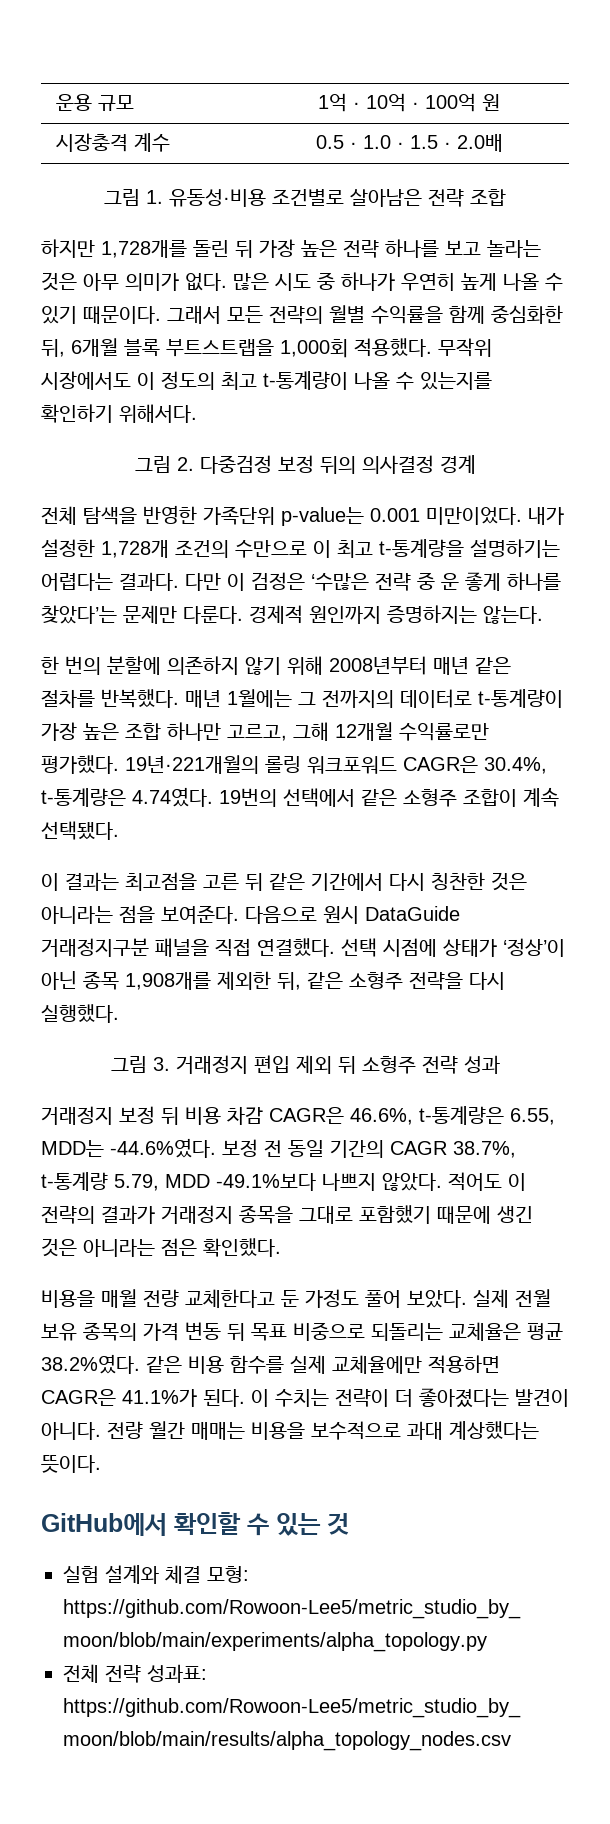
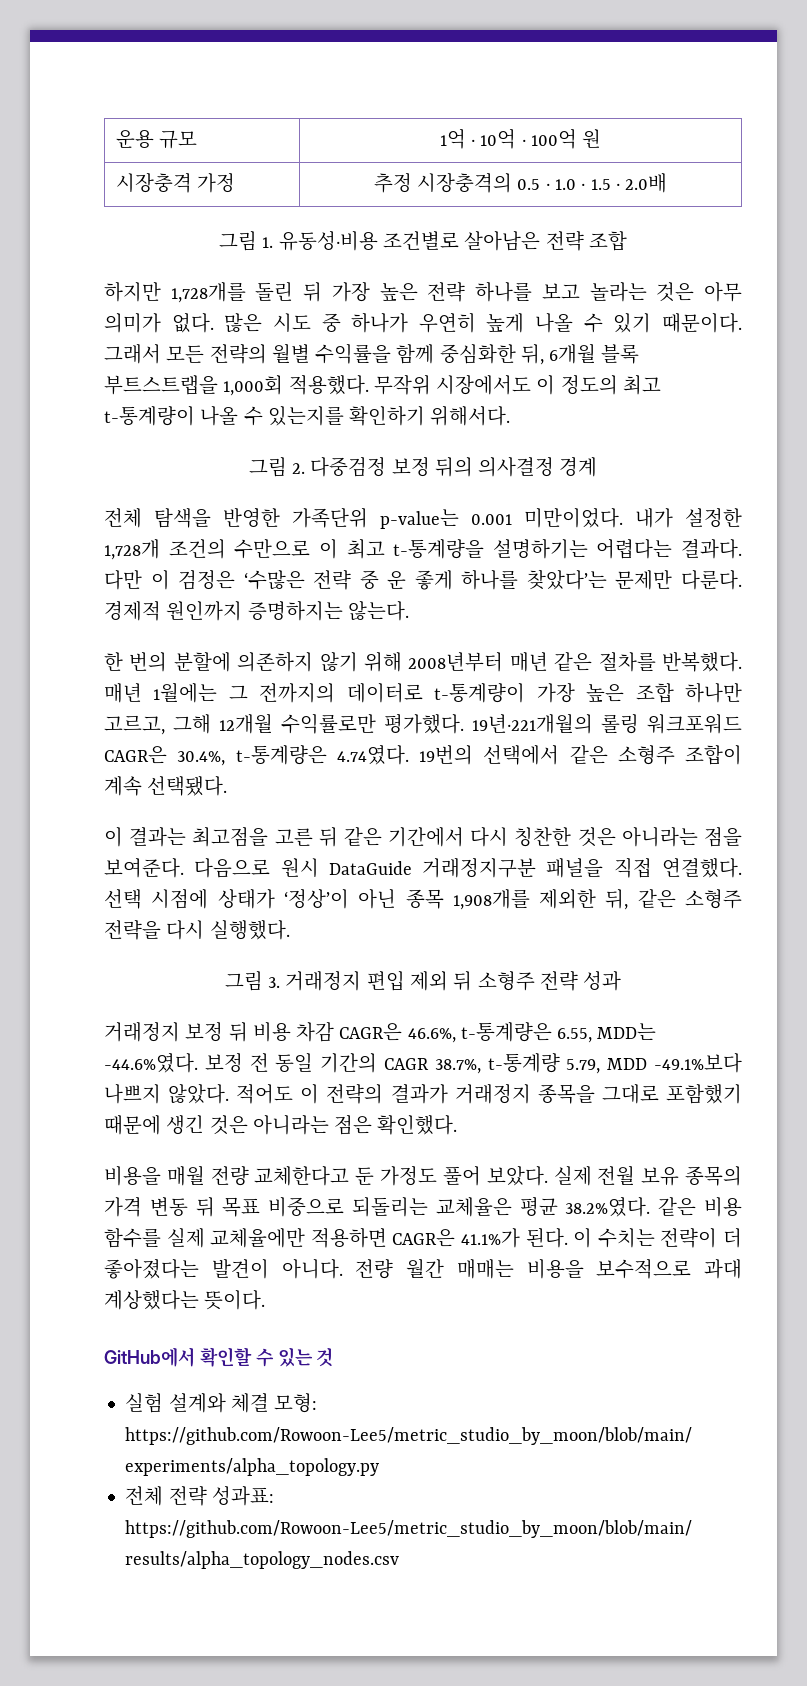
- 시장충격 계수 | 0.5 · 1.0 · 1.5 · 2.0배
+ 시장충격 가정 | 추정 시장충격의 0.5 · 1.0 · 1.5 · 2.0배

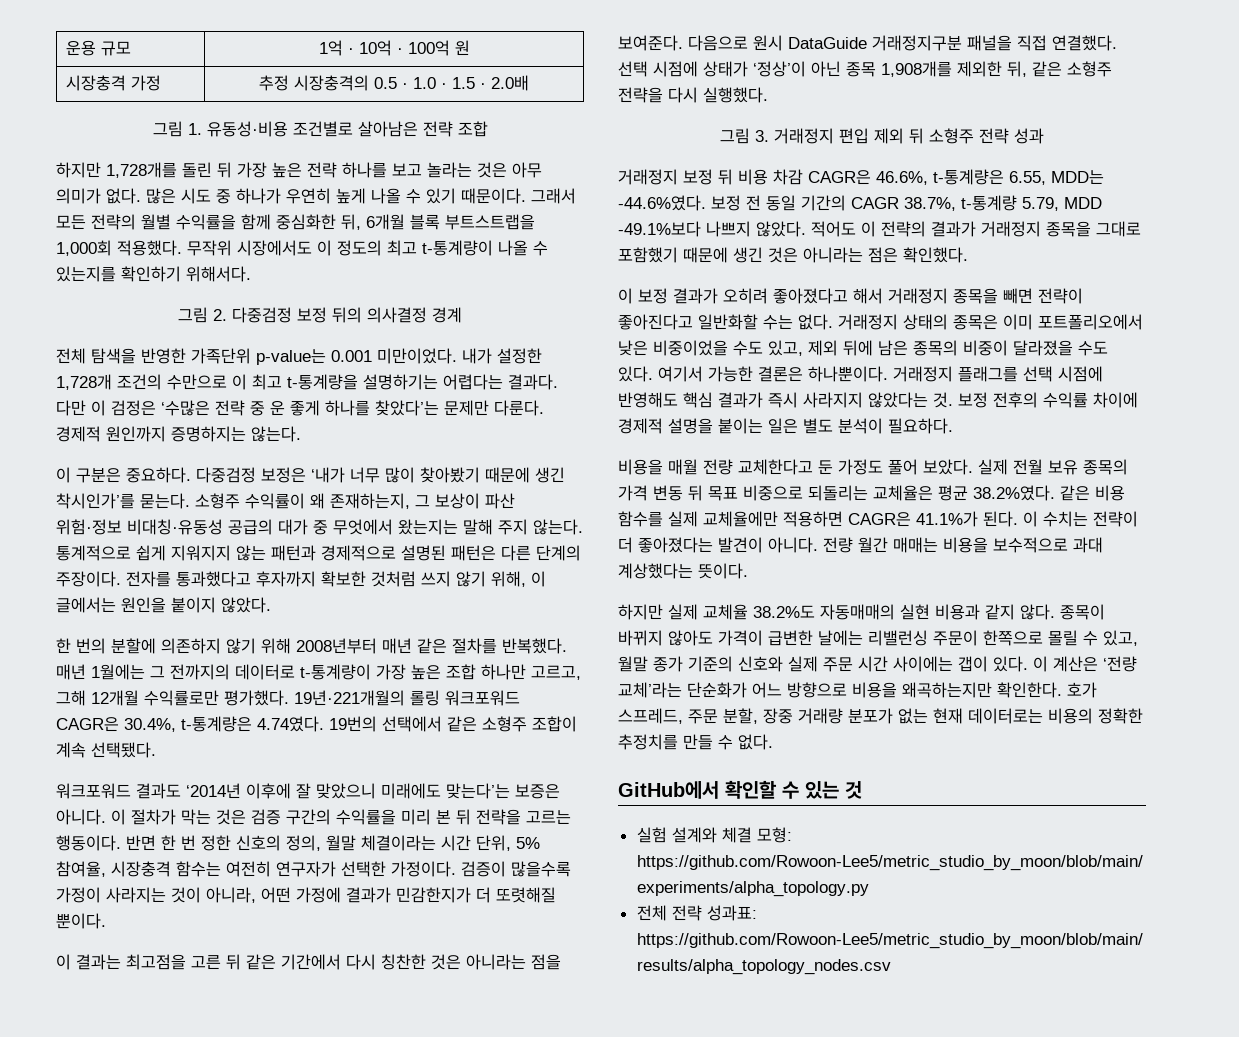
+ 이 구분은 중요하다. 다중검정 보정은 ‘내가 너무 많이 찾아봤기 때문에 생긴 착시인가’를 묻는다. 소형주 수익률이 왜 존재하는지, 그 보상이 파산 위험·정보 비대칭·유동성 공급의 대가 중 무엇에서 왔는지는 말해 주지 않는다. 통계적으로 쉽게 지워지지 않는 패턴과 경제적으로 설명된 패턴은 다른 단계의 주장이다. 전자를 통과했다고 후자까지 확보한 것처럼 쓰지 않기 위해, 이 글에서는 원인을 붙이지 않았다.
+ 워크포워드 결과도 ‘2014년 이후에 잘 맞았으니 미래에도 맞는다’는 보증은 아니다. 이 절차가 막는 것은 검증 구간의 수익률을 미리 본 뒤 전략을 고르는 행동이다. 반면 한 번 정한 신호의 정의, 월말 체결이라는 시간 단위, 5% 참여율, 시장충격 함수는 여전히 연구자가 선택한 가정이다. 검증이 많을수록 가정이 사라지는 것이 아니라, 어떤 가정에 결과가 민감한지가 더 또렷해질 뿐이다.
+ 이 보정 결과가 오히려 좋아졌다고 해서 거래정지 종목을 빼면 전략이 좋아진다고 일반화할 수는 없다. 거래정지 상태의 종목은 이미 포트폴리오에서 낮은 비중이었을 수도 있고, 제외 뒤에 남은 종목의 비중이 달라졌을 수도 있다. 여기서 가능한 결론은 하나뿐이다. 거래정지 플래그를 선택 시점에 반영해도 핵심 결과가 즉시 사라지지 않았다는 것. 보정 전후의 수익률 차이에 경제적 설명을 붙이는 일은 별도 분석이 필요하다.
+ 하지만 실제 교체율 38.2%도 자동매매의 실현 비용과 같지 않다. 종목이 바뀌지 않아도 가격이 급변한 날에는 리밸런싱 주문이 한쪽으로 몰릴 수 있고, 월말 종가 기준의 신호와 실제 주문 시간 사이에는 갭이 있다. 이 계산은 ‘전량 교체’라는 단순화가 어느 방향으로 비용을 왜곡하는지만 확인한다. 호가 스프레드, 주문 분할, 장중 거래량 분포가 없는 현재 데이터로는 비용의 정확한 추정치를 만들 수 없다.

